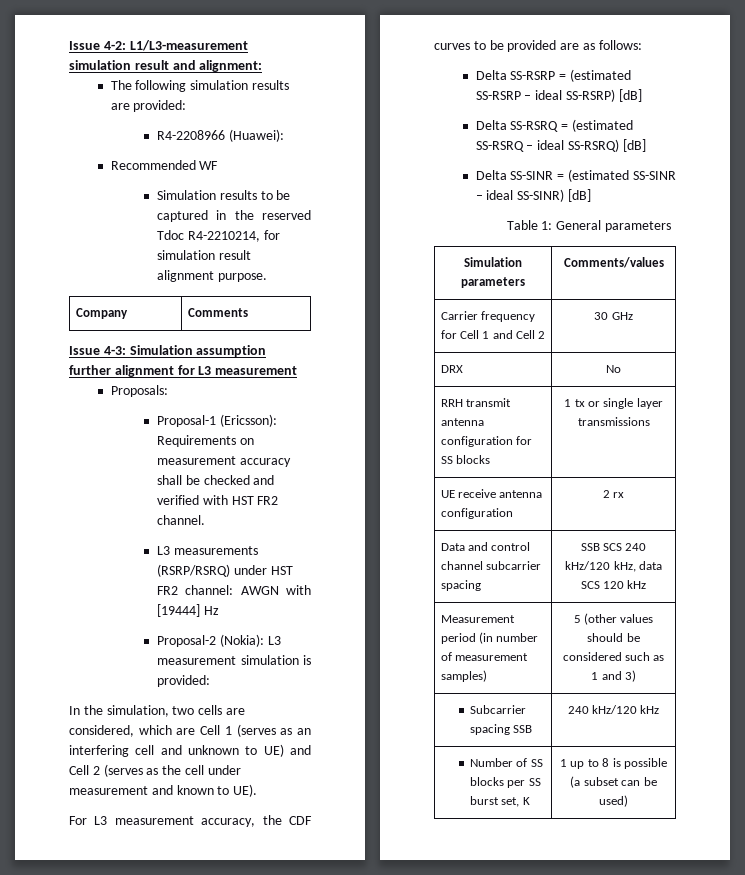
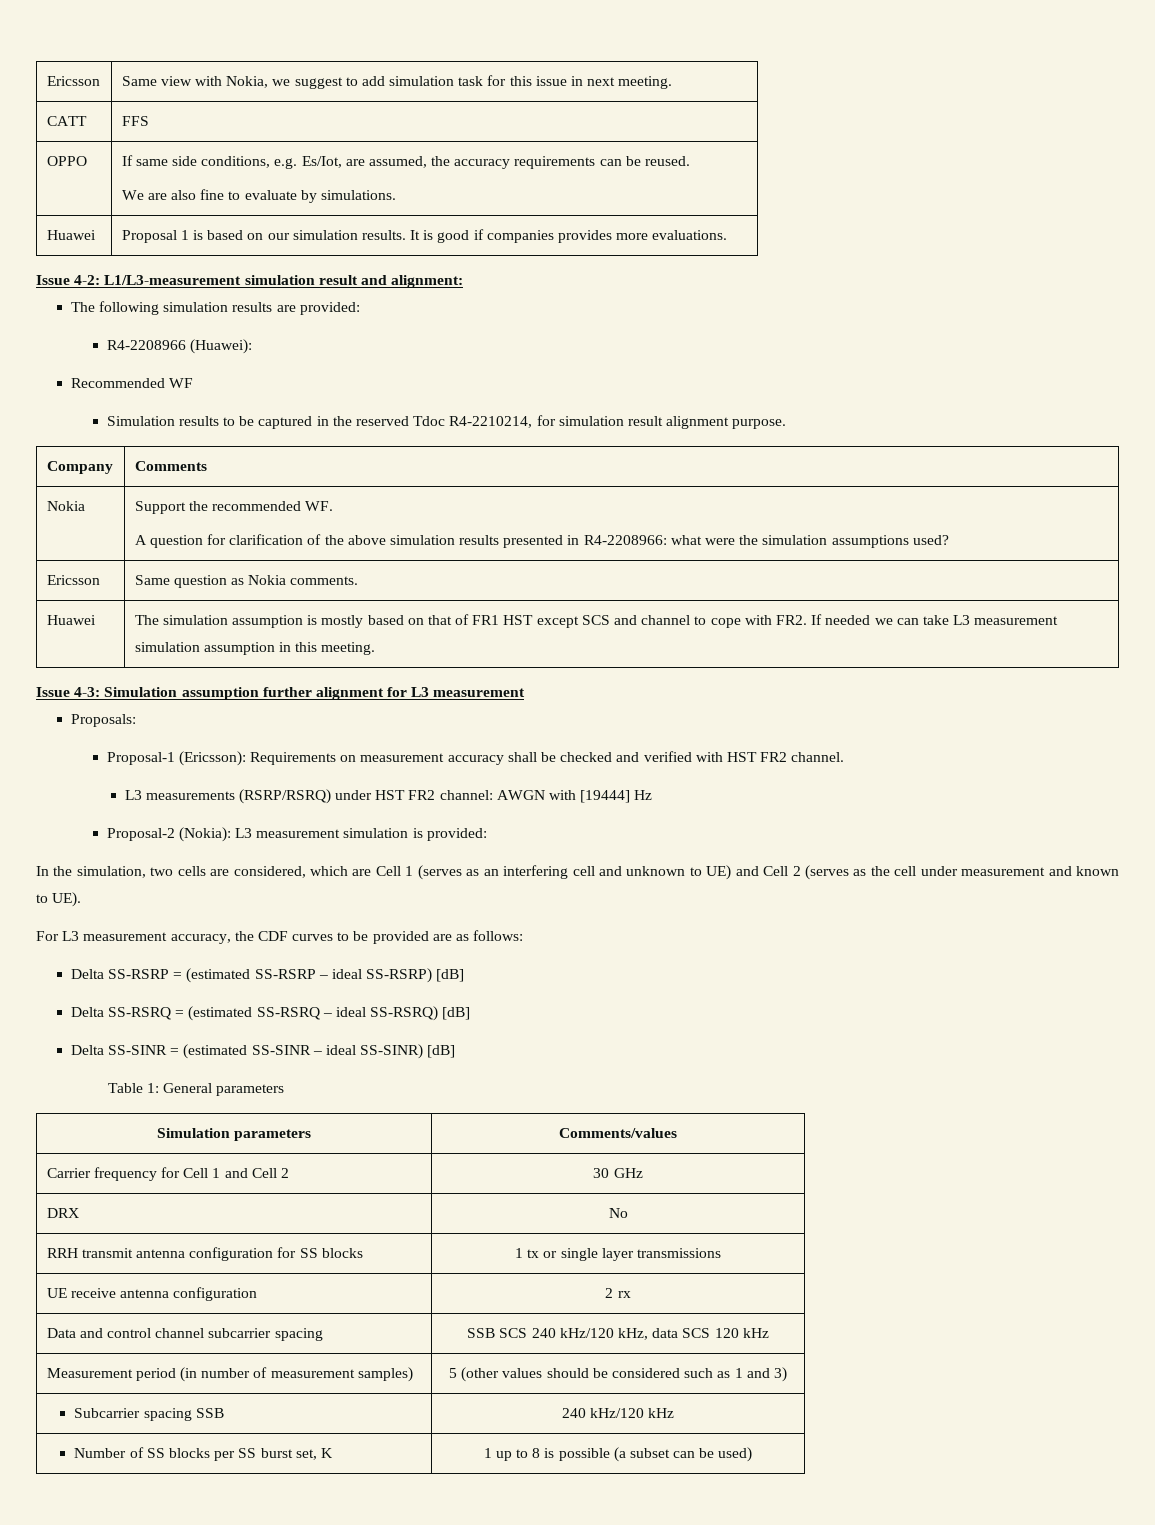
+ Ericsson | Same view with Nokia, we suggest to add simulation task for this issue in next meeting.
+ CATT | FFS
+ OPPO | If same side conditions, e.g. Es/Iot, are assumed, the accuracy requirements can be reused.
+ We are also fine to evaluate by simulations.
+ Huawei | Proposal 1 is based on our simulation results. It is good if companies provides more evaluations.
+ Nokia | Support the recommended WF.
+ A question for clarification of the above simulation results presented in R4-2208966: what were the simulation assumptions used?
+ Ericsson | Same question as Nokia comments.
+ Huawei | The simulation assumption is mostly based on that of FR1 HST except SCS and channel to cope with FR2. If needed we can take L3 measurement simulation assumption in this meeting.

